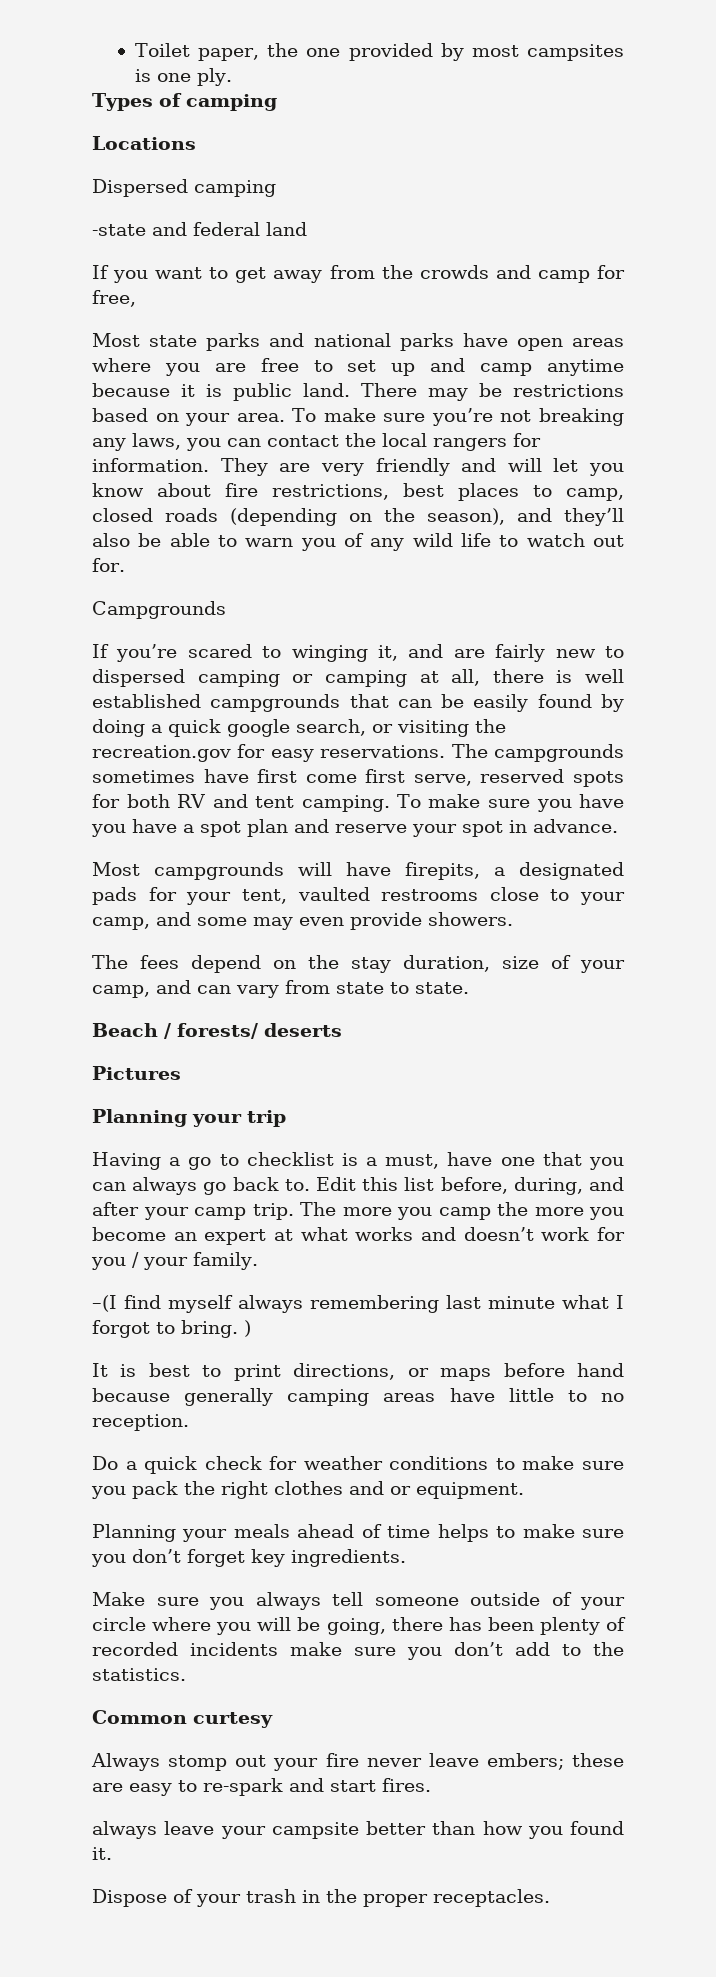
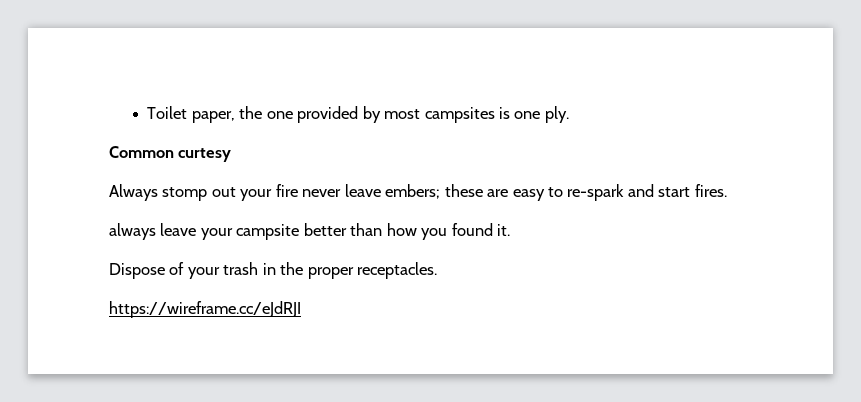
- Types of camping
- Locations
- Dispersed camping
- -state and federal land
- If you want to get away from the crowds and camp for free,
- Most state parks and national parks have open areas where you are free to set up and camp anytime because it is public land. There may be restrictions based on your area. To make sure you’re not breaking any laws, you can contact the local rangers for information. They are very friendly and will let you know about fire restrictions, best places to camp, closed roads (depending on the season), and they’ll also be able to warn you of any wild life to watch out for.
- Campgrounds
- If you’re scared to winging it, and are fairly new to dispersed camping or camping at all, there is well established campgrounds that can be easily found by doing a quick google search, or visiting the recreation.gov for easy reservations. The campgrounds sometimes have first come first serve, reserved spots for both RV and tent camping. To make sure you have you have a spot plan and reserve your spot in advance.
- Most campgrounds will have firepits, a designated pads for your tent, vaulted restrooms close to your camp, and some may even provide showers.
- The fees depend on the stay duration, size of your camp, and can vary from state to state.
- Beach / forests/ deserts
- Pictures
- Planning your trip
- Having a go to checklist is a must, have one that you can always go back to. Edit this list before, during, and after your camp trip. The more you camp the more you become an expert at what works and doesn’t work for you / your family.
- –(I find myself always remembering last minute what I forgot to bring. )
- It is best to print directions, or maps before hand because generally camping areas have little to no reception.
- Do a quick check for weather conditions to make sure you pack the right clothes and or equipment.
- Planning your meals ahead of time helps to make sure you don’t forget key ingredients.
- Make sure you always tell someone outside of your circle where you will be going, there has been plenty of recorded incidents make sure you don’t add to the statistics.
+ https://wireframe.cc/eJdRJI

